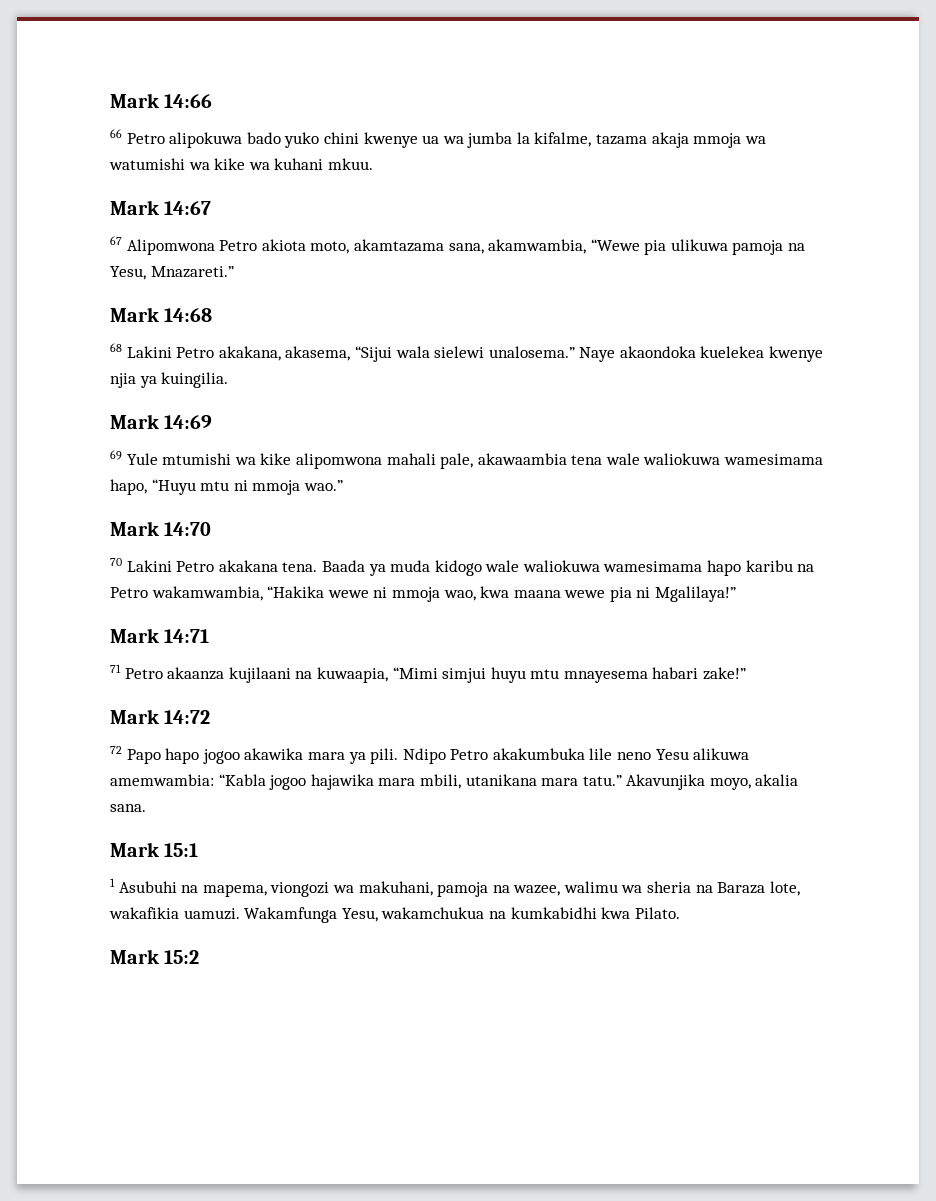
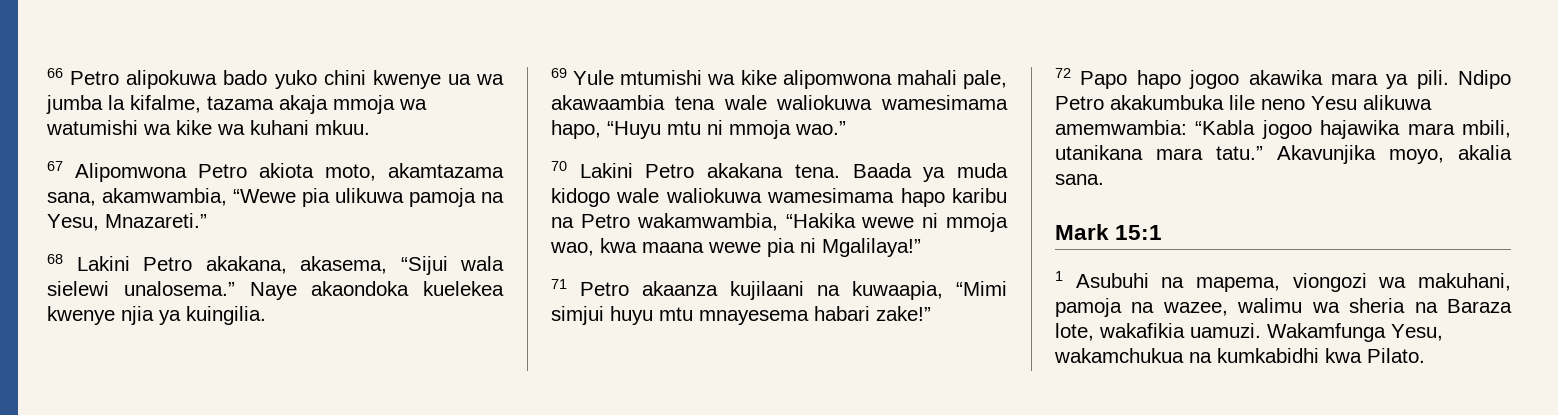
- Mark 14:66
- Mark 14:67
- Mark 14:68
- Mark 14:69
- Mark 14:70
- Mark 14:71
- Mark 14:72
- Mark 15:2

